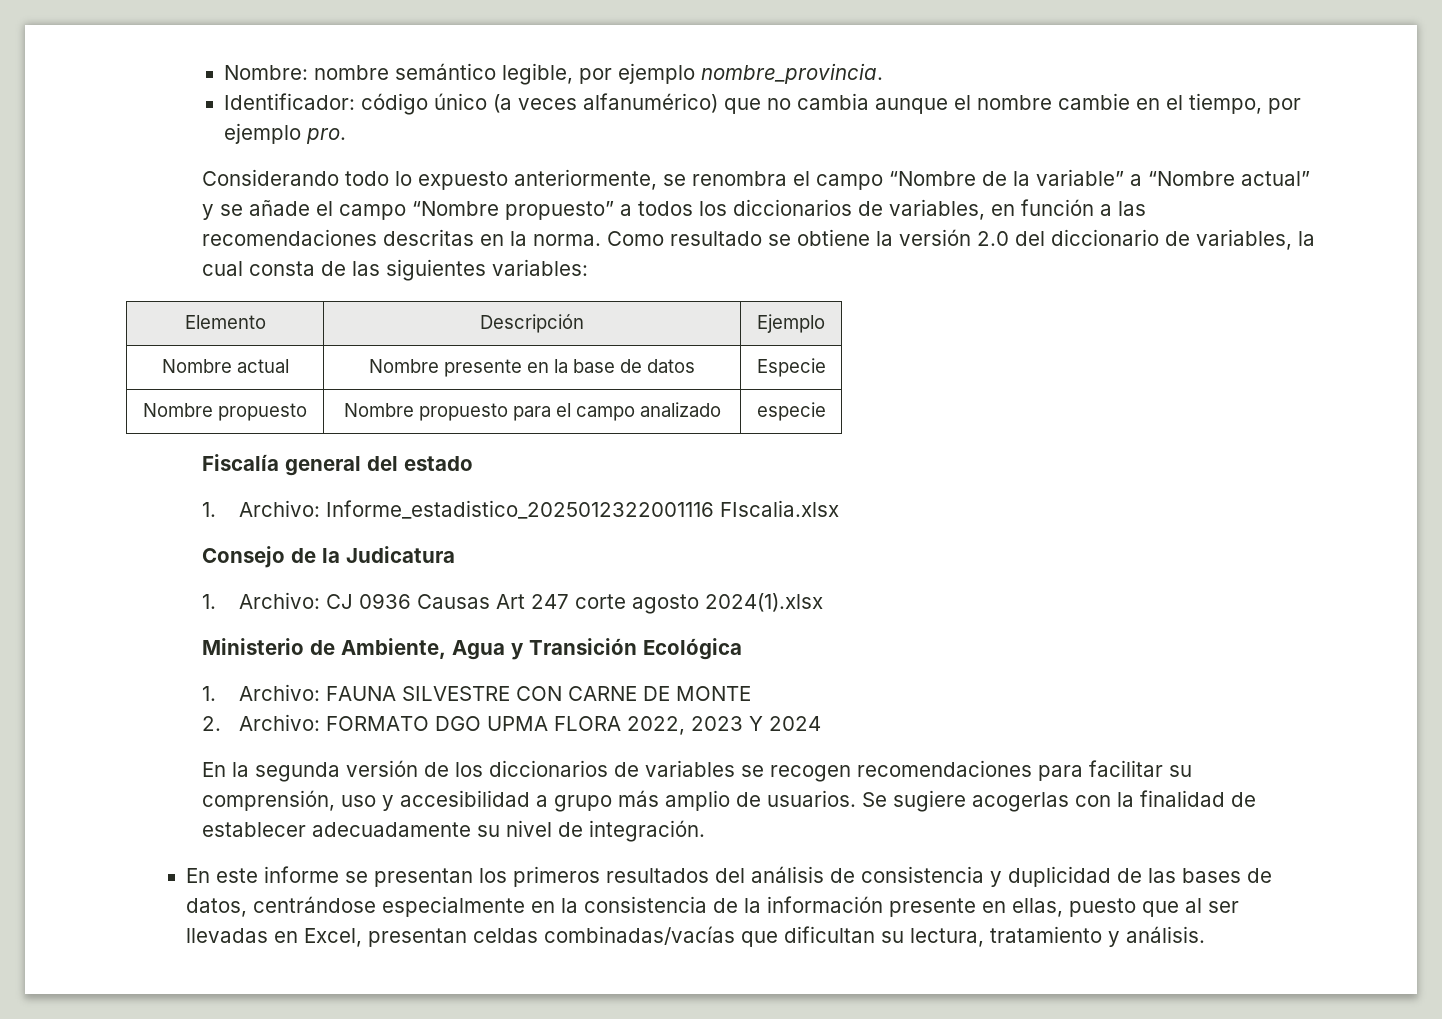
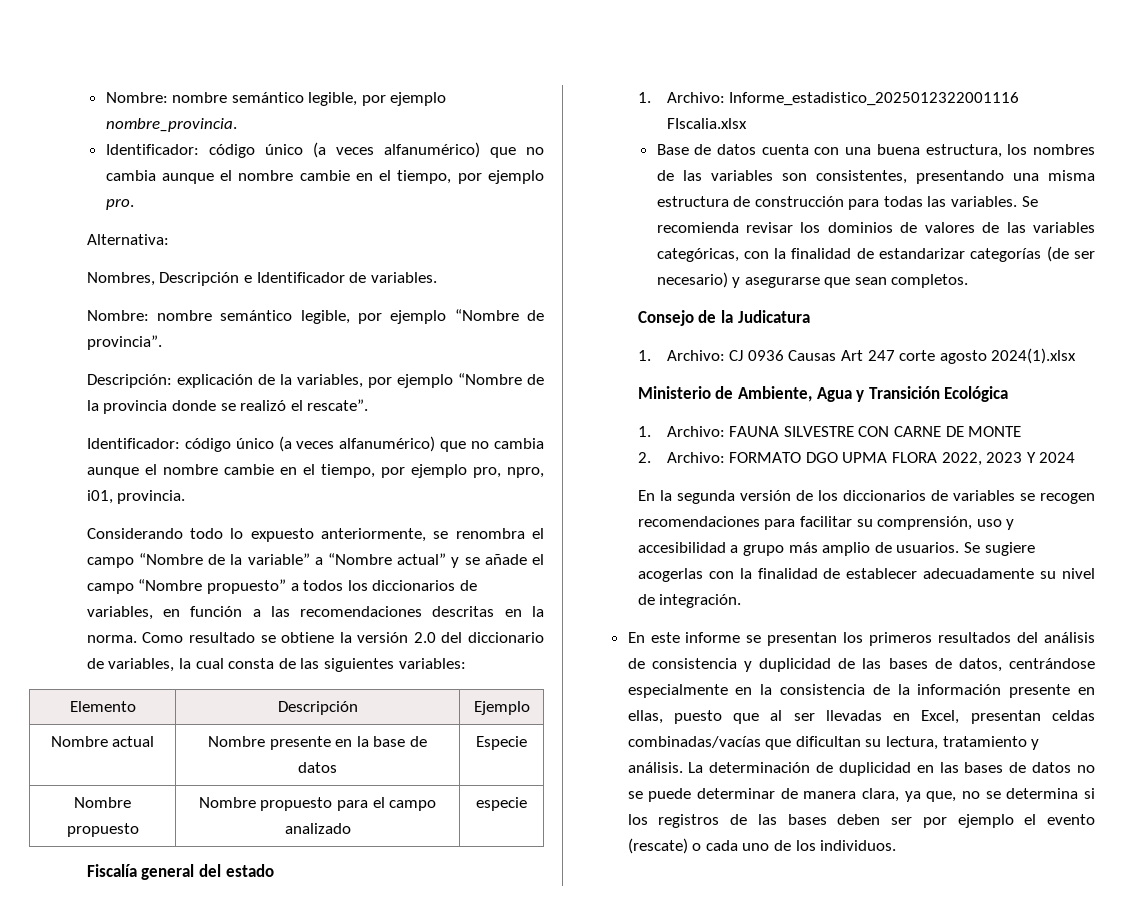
+ Alternativa:
+ Nombres, Descripción e Identificador de variables.
+ Nombre: nombre semántico legible, por ejemplo “Nombre de provincia”.
+ Descripción: explicación de la variables, por ejemplo “Nombre de la provincia donde se realizó el rescate”.
+ Identificador: código único (a veces alfanumérico) que no cambia aunque el nombre cambie en el tiempo, por ejemplo pro, npro, i01, provincia.
+ Base de datos cuenta con una buena estructura, los nombres de las variables son consistentes, presentando una misma estructura de construcción para todas las variables. Se recomienda revisar los dominios de valores de las variables categóricas, con la finalidad de estandarizar categorías (de ser necesario) y asegurarse que sean completos.
+ La determinación de duplicidad en las bases de datos no se puede determinar de manera clara, ya que, no se determina si los registros de las bases deben ser por ejemplo el evento (rescate) o cada uno de los individuos.

